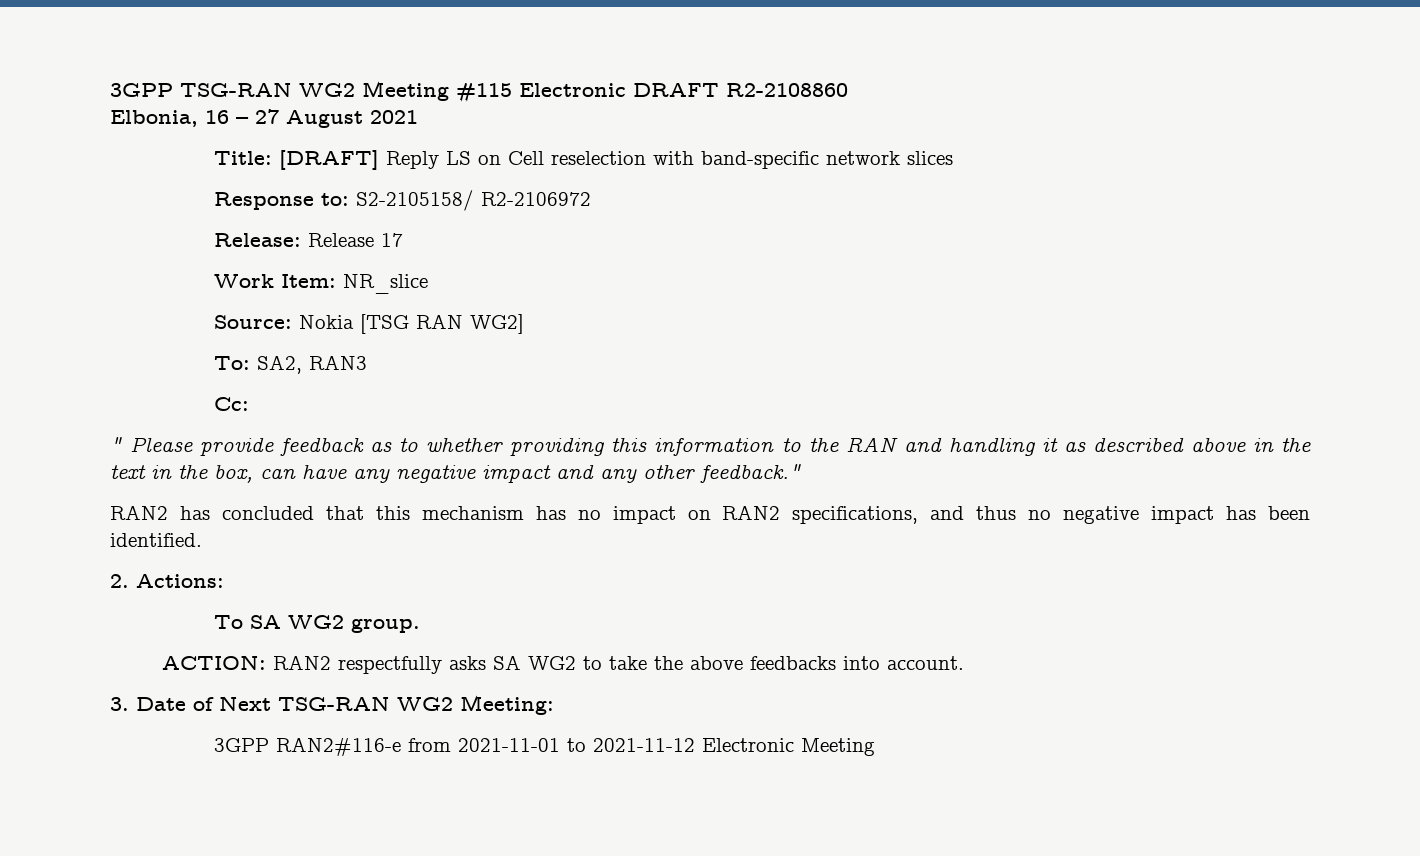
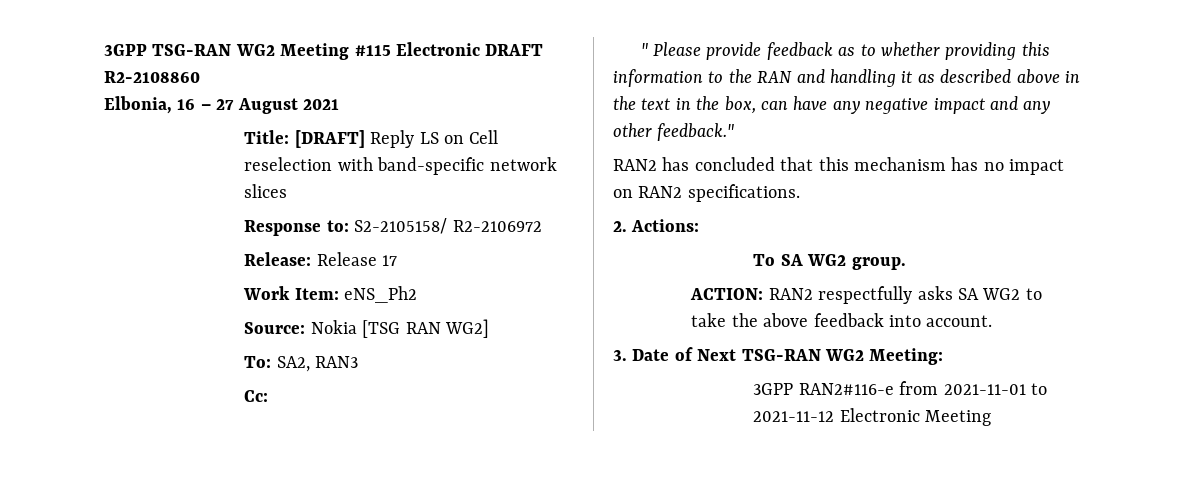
- Work Item: NR_slice
+ Work Item: eNS_Ph2
- RAN2 has concluded that this mechanism has no impact on RAN2 specifications, and thus no negative impact has been identified.
+ RAN2 has concluded that this mechanism has no impact on RAN2 specifications.
- ACTION: RAN2 respectfully asks SA WG2 to take the above feedbacks into account.
+ ACTION: RAN2 respectfully asks SA WG2 to take the above feedback into account.

